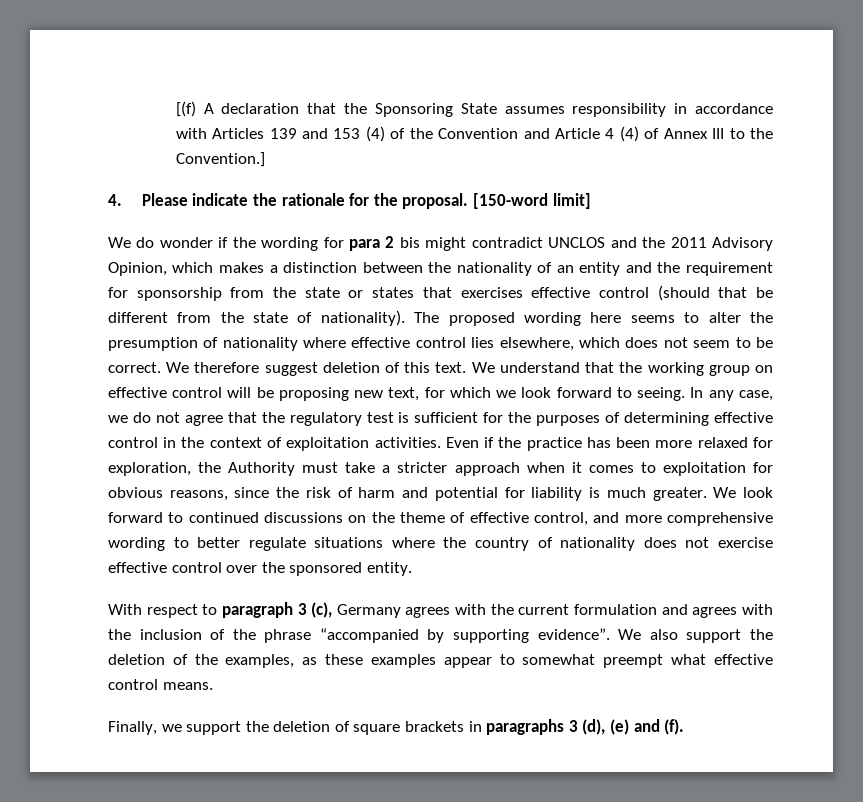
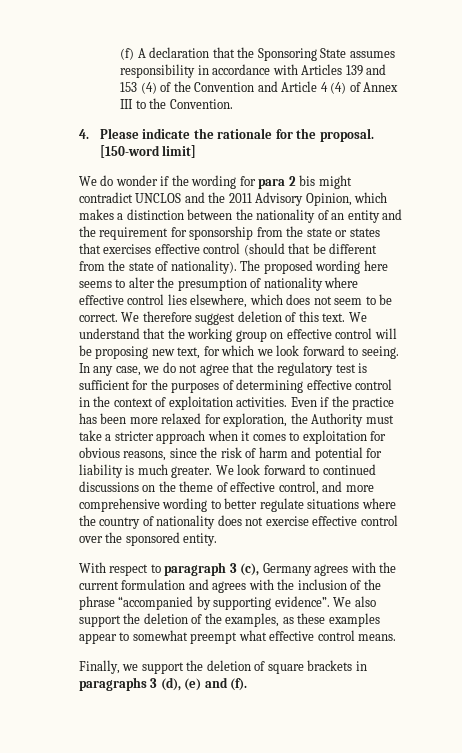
- [(f) A declaration that the Sponsoring State assumes responsibility in accordance with Articles 139 and 153 (4) of the Convention and Article 4 (4) of Annex III to the Convention.]
+ (f) A declaration that the Sponsoring State assumes responsibility in accordance with Articles 139 and 153 (4) of the Convention and Article 4 (4) of Annex III to the Convention.

